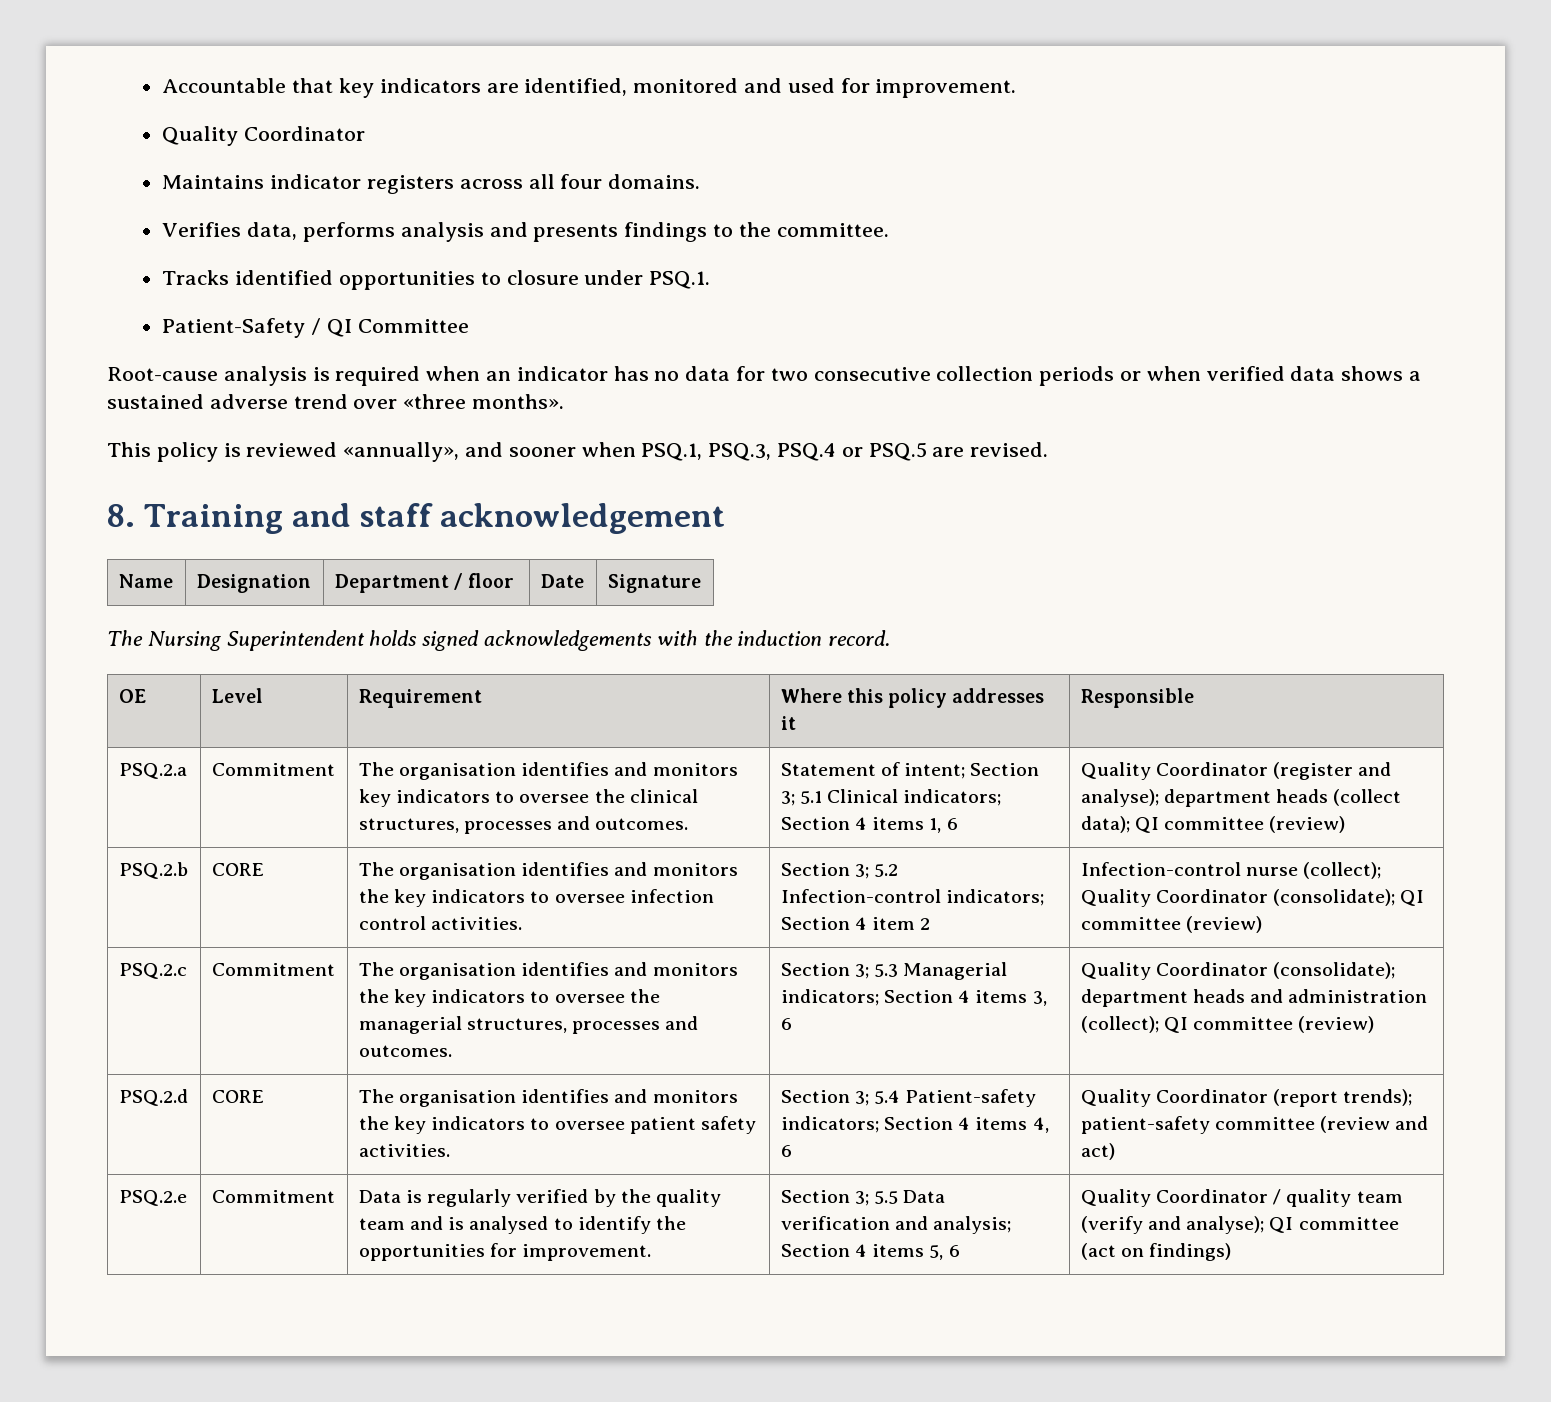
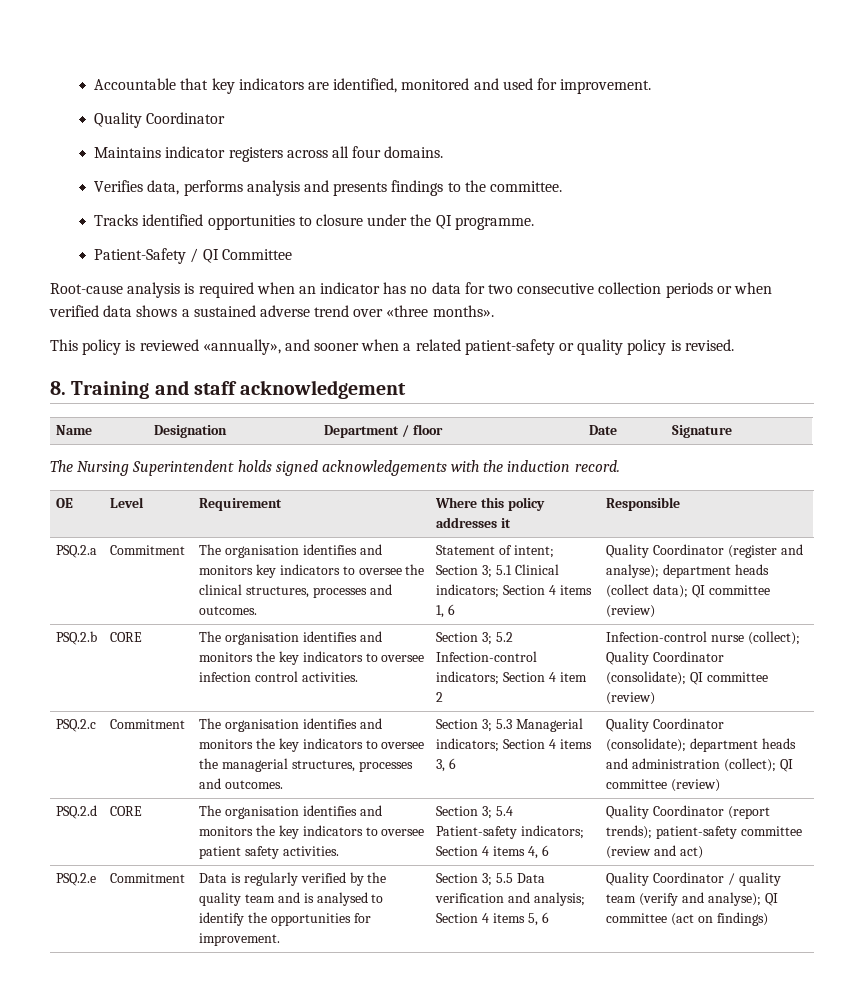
- Tracks identified opportunities to closure under PSQ.1.
+ Tracks identified opportunities to closure under the QI programme.
- This policy is reviewed «annually», and sooner when PSQ.1, PSQ.3, PSQ.4 or PSQ.5 are revised.
+ This policy is reviewed «annually», and sooner when a related patient-safety or quality policy is revised.

